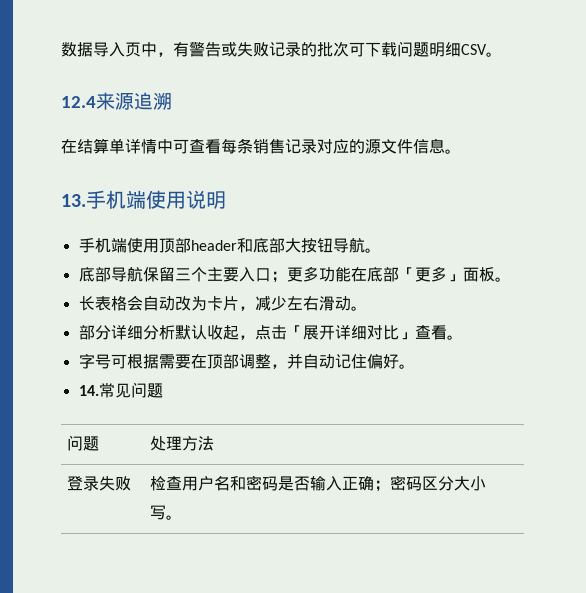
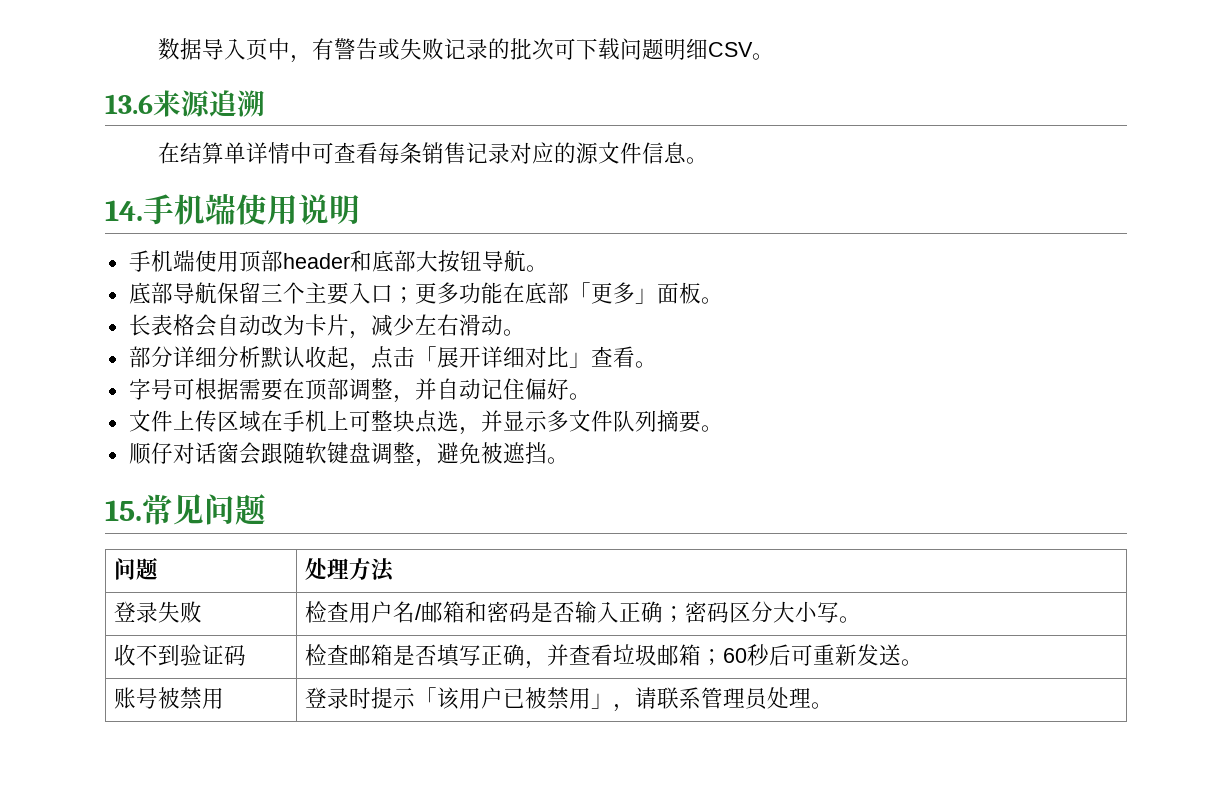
- 12.4来源追溯
+ 13.6来源追溯
- 13.手机端使用说明
+ 14.手机端使用说明
- 14.常见问题
+ 文件上传区域在手机上可整块点选，并显示多文件队列摘要。
+ 顺仔对话窗会跟随软键盘调整，避免被遮挡。
+ 15.常见问题
- 登录失败 | 检查用户名和密码是否输入正确；密码区分大小写。
+ 登录失败 | 检查用户名/邮箱和密码是否输入正确；密码区分大小写。
+ 收不到验证码 | 检查邮箱是否填写正确，并查看垃圾邮箱；60秒后可重新发送。
+ 账号被禁用 | 登录时提示「该用户已被禁用」，请联系管理员处理。

